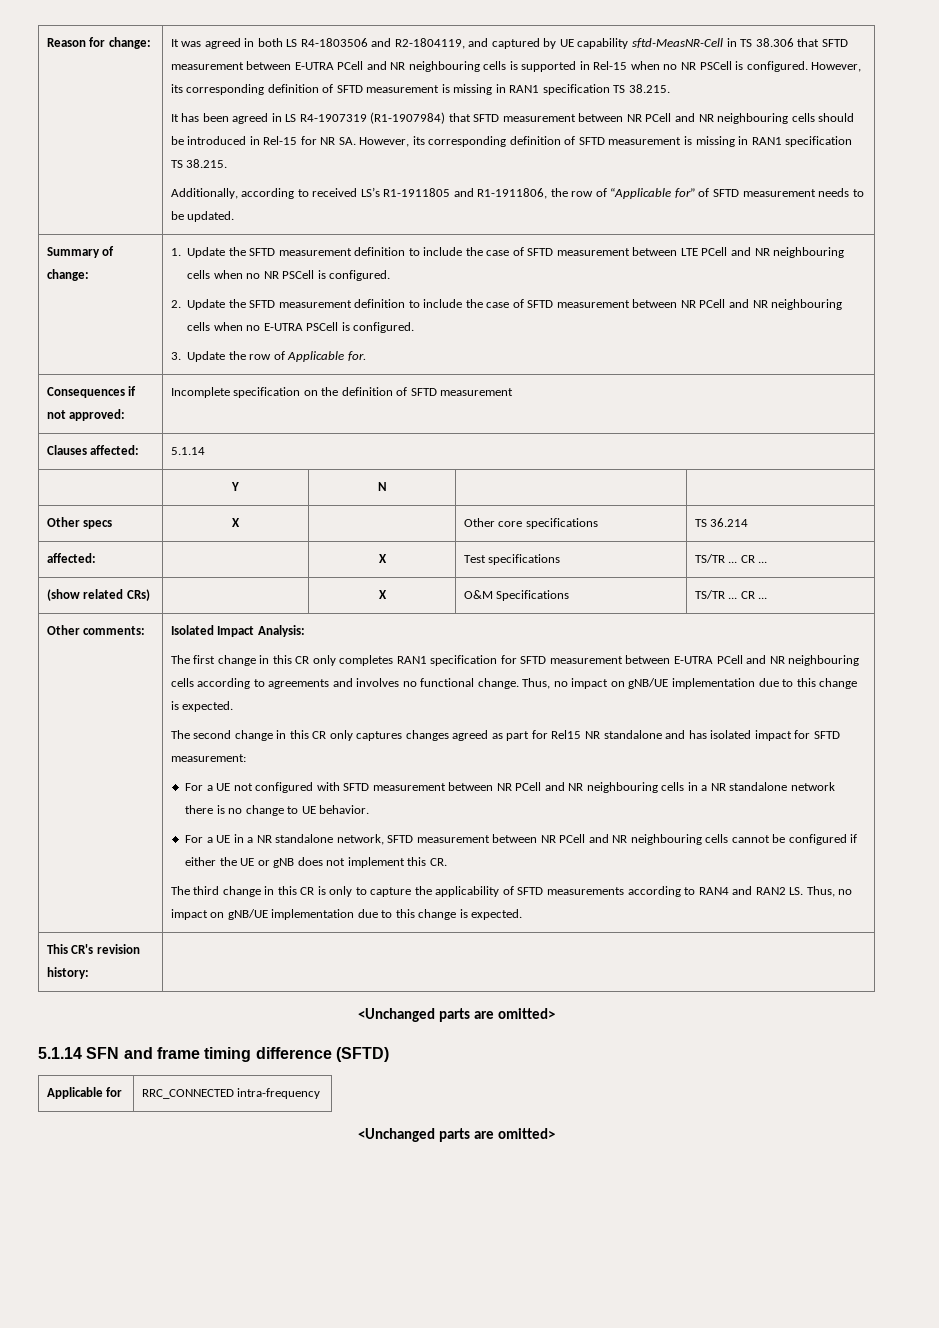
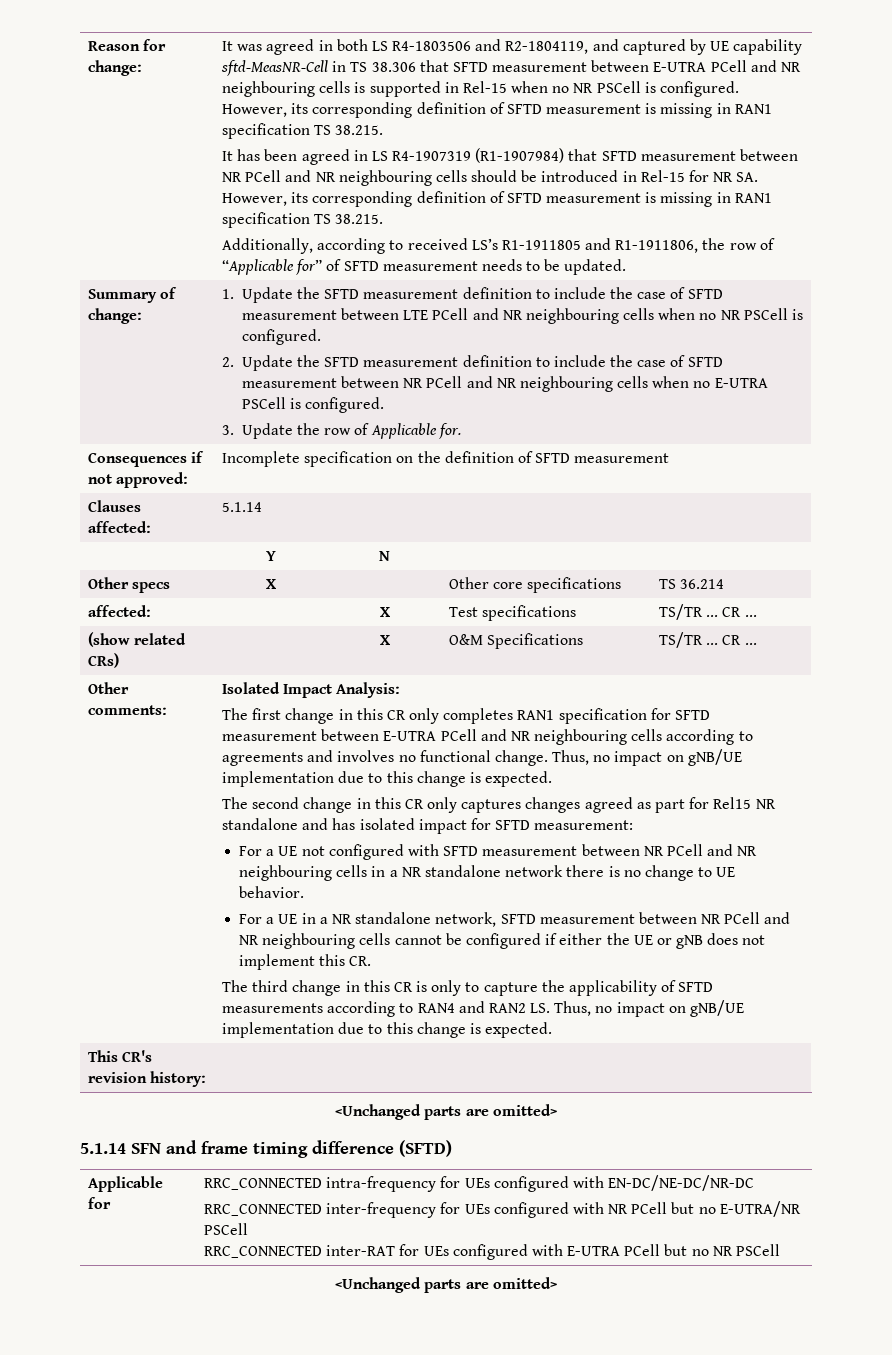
- Applicable for | RRC_CONNECTED intra-frequency
+ Applicable for | RRC_CONNECTED intra-frequency for UEs configured with EN-DC/NE-DC/NR-DC
+ RRC_CONNECTED inter-frequency for UEs configured with NR PCell but no E-UTRA/NR PSCell
+ RRC_CONNECTED inter-RAT for UEs configured with E-UTRA PCell but no NR PSCell

